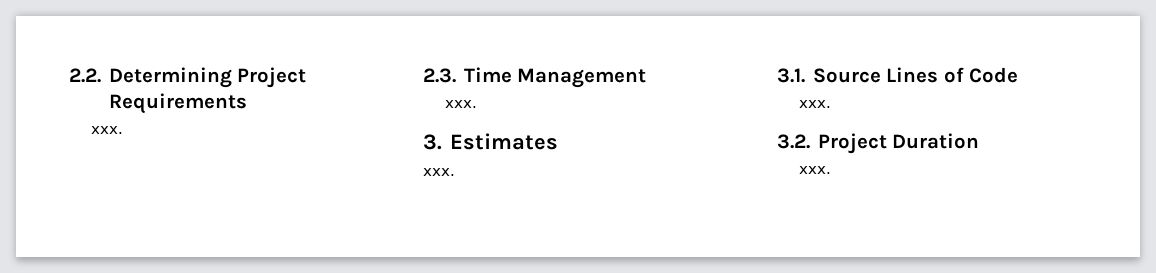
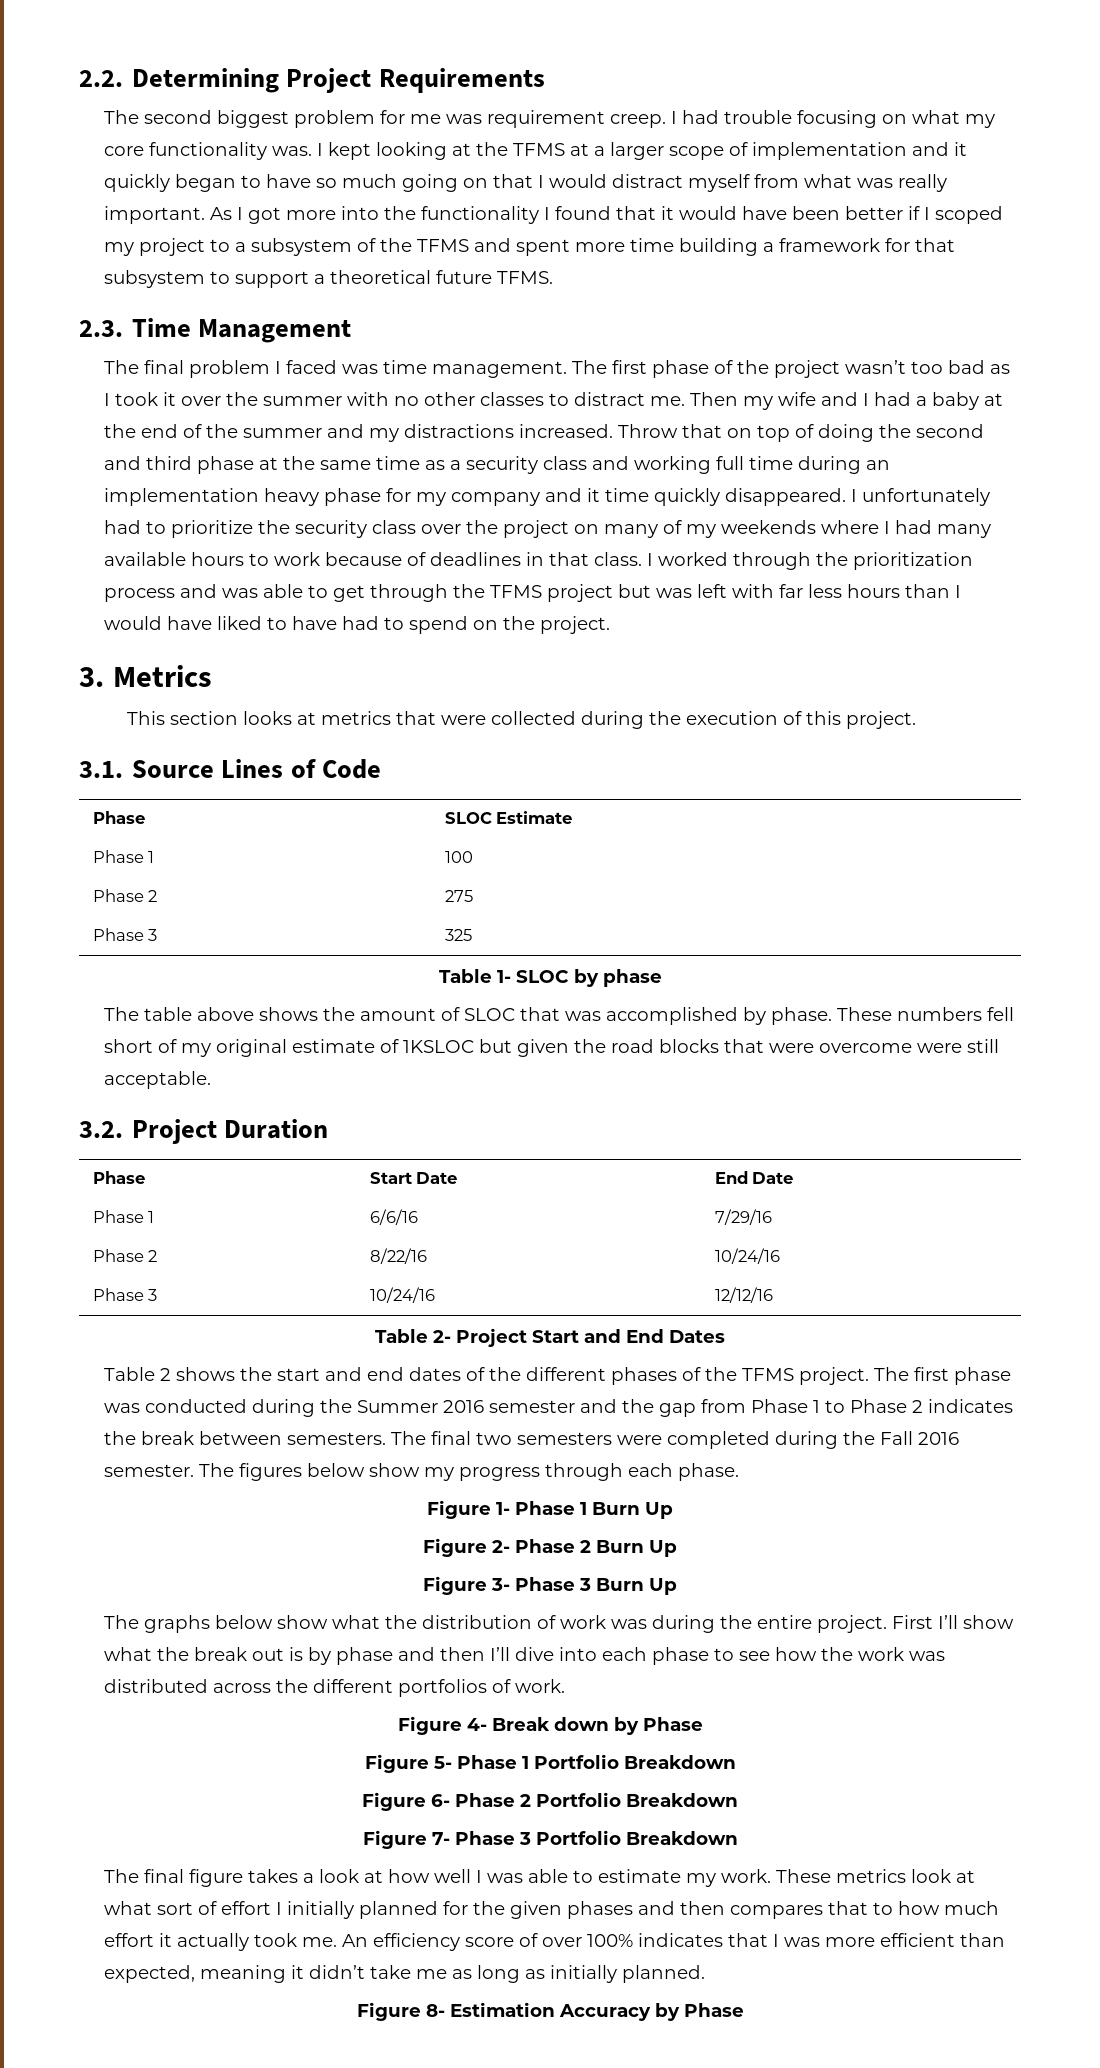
  2.2. Determining Project Requirements
- xxx.
+ The second biggest problem for me was requirement creep. I had trouble focusing on what my core functionality was. I kept looking at the TFMS at a larger scope of implementation and it quickly began to have so much going on that I would distract myself from what was really important. As I got more into the functionality I found that it would have been better if I scoped my project to a subsystem of the TFMS and spent more time building a framework for that subsystem to support a theoretical future TFMS.
  2.3. Time Management
- xxx.
- 3. Estimates
- xxx.
+ The final problem I faced was time management. The first phase of the project wasn’t too bad as I took it over the summer with no other classes to distract me. Then my wife and I had a baby at the end of the summer and my distractions increased. Throw that on top of doing the second and third phase at the same time as a security class and working full time during an implementation heavy phase for my company and it time quickly disappeared. I unfortunately had to prioritize the security class over the project on many of my weekends where I had many available hours to work because of deadlines in that class. I worked through the prioritization process and was able to get through the TFMS project but was left with far less hours than I would have liked to have had to spend on the project.
+ 3. Metrics
+ This section looks at metrics that were collected during the execution of this project.
  3.1. Source Lines of Code
- xxx.
+ Phase | SLOC Estimate
+ Phase 1 | 100
+ Phase 2 | 275
+ Phase 3 | 325
+ Table 1- SLOC by phase
+ The table above shows the amount of SLOC that was accomplished by phase. These numbers fell short of my original estimate of 1KSLOC but given the road blocks that were overcome were still acceptable.
  3.2. Project Duration
- xxx.
+ Phase | Start Date | End Date
+ Phase 1 | 6/6/16 | 7/29/16
+ Phase 2 | 8/22/16 | 10/24/16
+ Phase 3 | 10/24/16 | 12/12/16
+ Table 2- Project Start and End Dates
+ Table 2 shows the start and end dates of the different phases of the TFMS project. The first phase was conducted during the Summer 2016 semester and the gap from Phase 1 to Phase 2 indicates the break between semesters. The final two semesters were completed during the Fall 2016 semester. The figures below show my progress through each phase.
+ Figure 1- Phase 1 Burn Up
+ Figure 2- Phase 2 Burn Up
+ Figure 3- Phase 3 Burn Up
+ The graphs below show what the distribution of work was during the entire project. First I’ll show what the break out is by phase and then I’ll dive into each phase to see how the work was distributed across the different portfolios of work.
+ Figure 4- Break down by Phase
+ Figure 5- Phase 1 Portfolio Breakdown
+ Figure 6- Phase 2 Portfolio Breakdown
+ Figure 7- Phase 3 Portfolio Breakdown
+ The final figure takes a look at how well I was able to estimate my work. These metrics look at what sort of effort I initially planned for the given phases and then compares that to how much effort it actually took me. An efficiency score of over 100% indicates that I was more efficient than expected, meaning it didn’t take me as long as initially planned.
+ Figure 8- Estimation Accuracy by Phase

